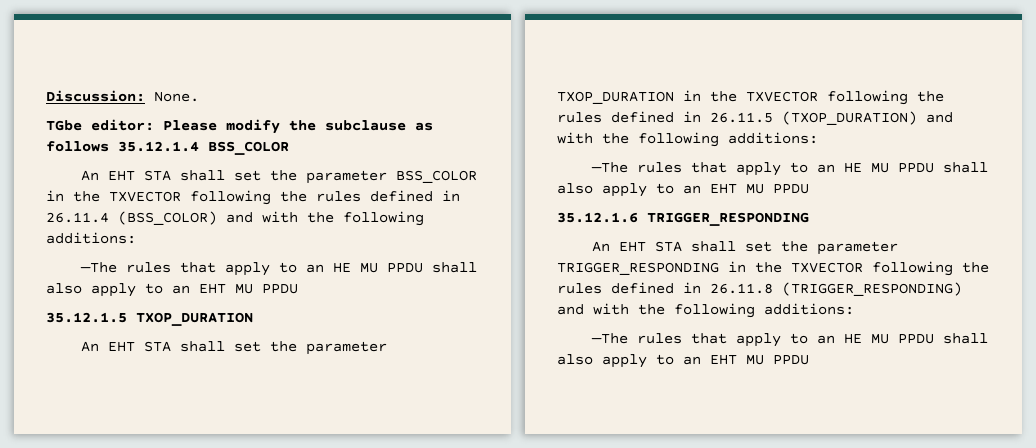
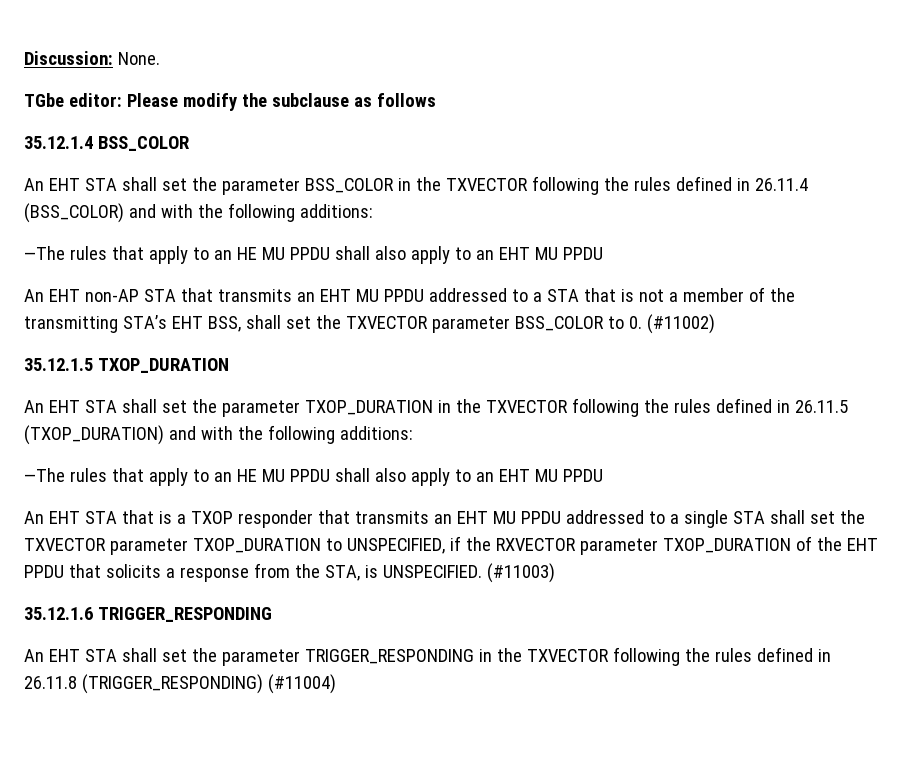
- TGbe editor: Please modify the subclause as follows 35.12.1.4 BSS_COLOR
+ TGbe editor: Please modify the subclause as follows
+ 35.12.1.4 BSS_COLOR
+ An EHT non-AP STA that transmits an EHT MU PPDU addressed to a STA that is not a member of the transmitting STA’s EHT BSS, shall set the TXVECTOR parameter BSS_COLOR to 0. (#11002)
+ An EHT STA that is a TXOP responder that transmits an EHT MU PPDU addressed to a single STA shall set the TXVECTOR parameter TXOP_DURATION to UNSPECIFIED, if the RXVECTOR parameter TXOP_DURATION of the EHT PPDU that solicits a response from the STA, is UNSPECIFIED. (#11003)
- An EHT STA shall set the parameter TRIGGER_RESPONDING in the TXVECTOR following the rules defined in 26.11.8 (TRIGGER_RESPONDING) and with the following additions:
- —The rules that apply to an HE MU PPDU shall also apply to an EHT MU PPDU
+ An EHT STA shall set the parameter TRIGGER_RESPONDING in the TXVECTOR following the rules defined in 26.11.8 (TRIGGER_RESPONDING) (#11004)

